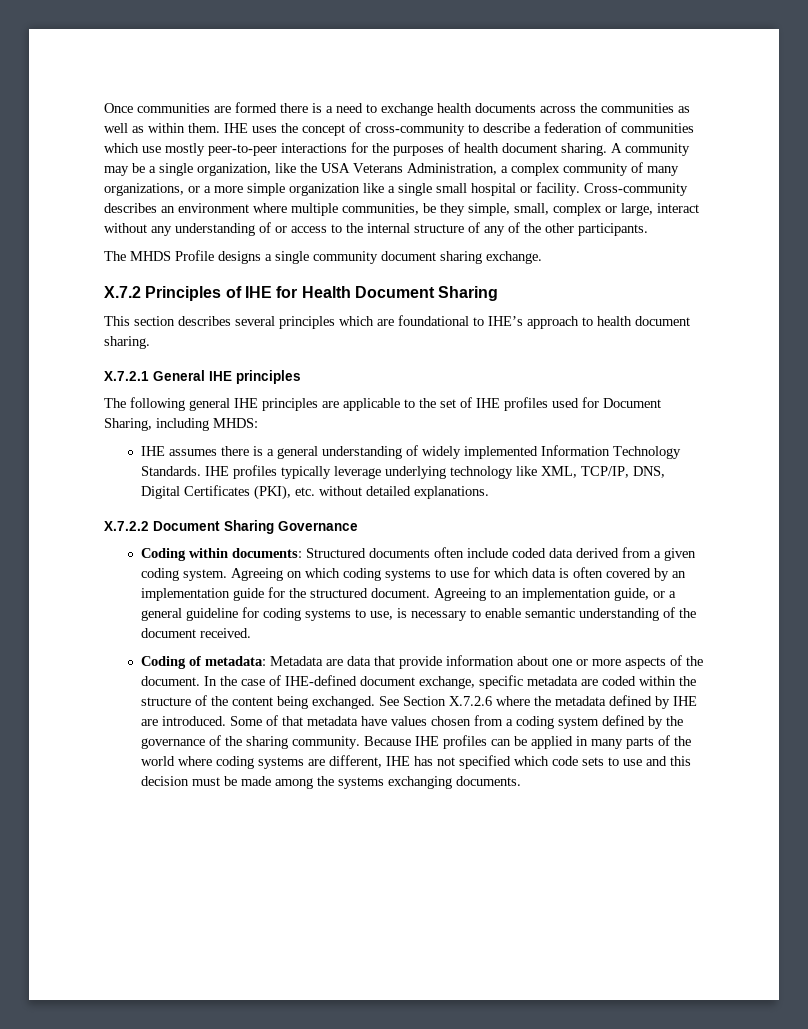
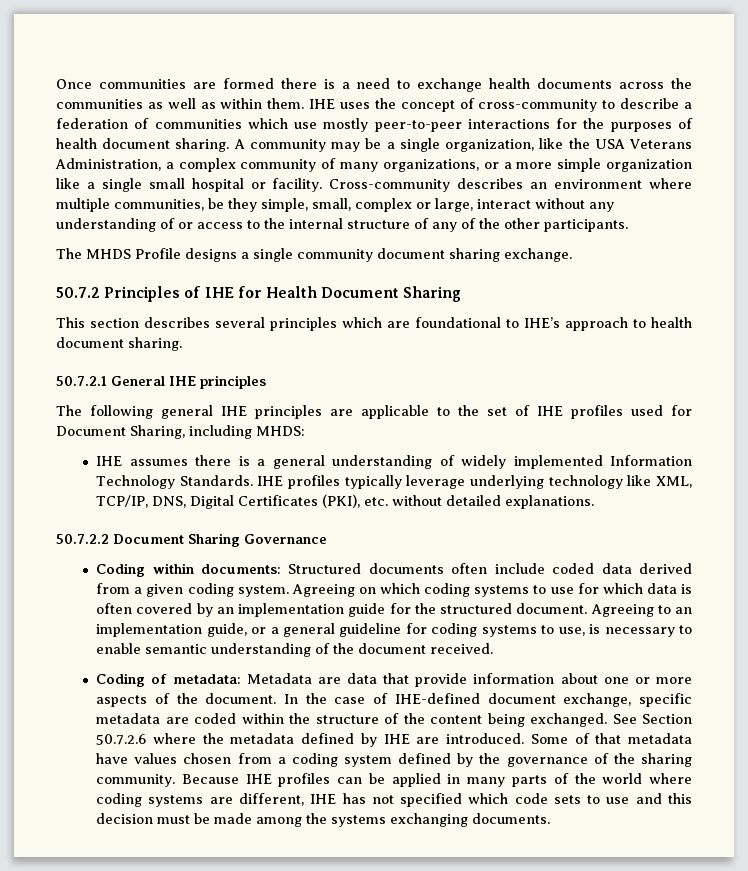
- X.7.2 Principles of IHE for Health Document Sharing
+ 50.7.2 Principles of IHE for Health Document Sharing
- X.7.2.1 General IHE principles
+ 50.7.2.1 General IHE principles
- X.7.2.2 Document Sharing Governance
+ 50.7.2.2 Document Sharing Governance
- See Section X.7.2.6 where the metadata defined by IHE are introduced.
+ See Section 50.7.2.6 where the metadata defined by IHE are introduced.

